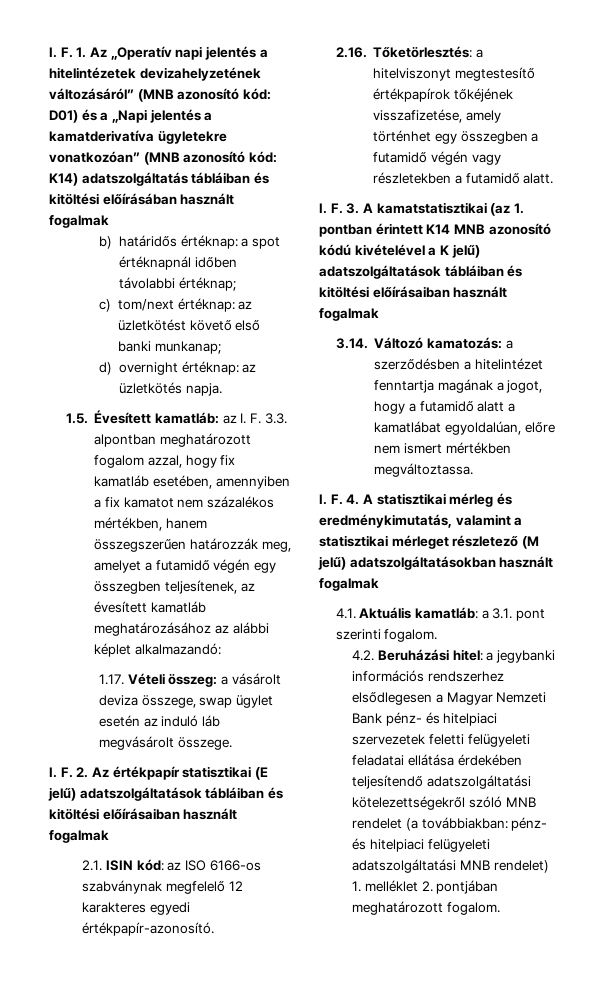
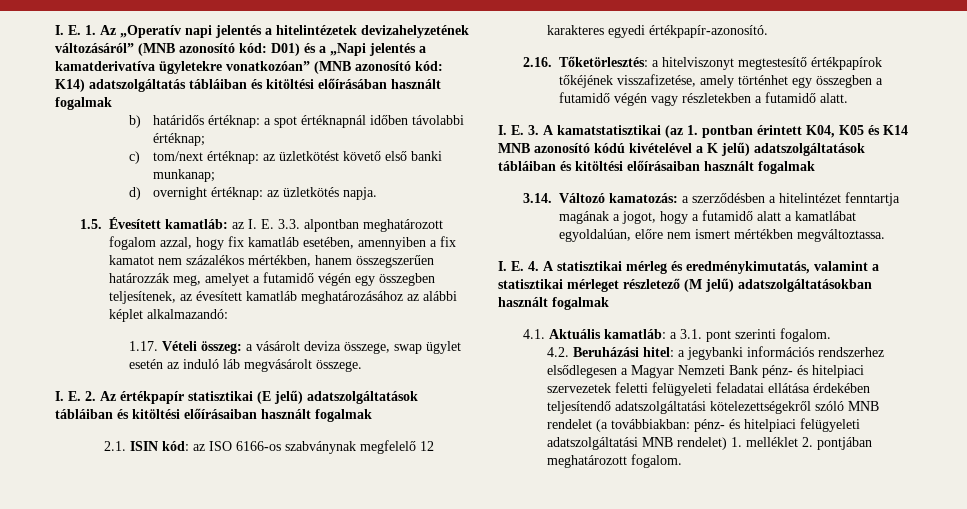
- I. F. 1. Az „Operatív napi jelentés a hitelintézetek devizahelyzetének változásáról” (MNB azonosító kód: D01) és a „Napi jelentés a kamatderivatíva ügyletekre vonatkozóan” (MNB azonosító kód: K14) adatszolgáltatás tábláiban és kitöltési előírásában használt fogalmak
+ I. E. 1. Az „Operatív napi jelentés a hitelintézetek devizahelyzetének változásáról” (MNB azonosító kód: D01) és a „Napi jelentés a kamatderivatíva ügyletekre vonatkozóan” (MNB azonosító kód: K14) adatszolgáltatás tábláiban és kitöltési előírásában használt fogalmak
- 1.5. Évesített kamatláb: az I. F. 3.3. alpontban meghatározott fogalom azzal, hogy fix kamatláb esetében, amennyiben a fix kamatot nem százalékos mértékben, hanem összegszerűen határozzák meg, amelyet a futamidő végén egy összegben teljesítenek, az évesített kamatláb meghatározásához az alábbi képlet alkalmazandó:
+ 1.5. Évesített kamatláb: az I. E. 3.3. alpontban meghatározott fogalom azzal, hogy fix kamatláb esetében, amennyiben a fix kamatot nem százalékos mértékben, hanem összegszerűen határozzák meg, amelyet a futamidő végén egy összegben teljesítenek, az évesített kamatláb meghatározásához az alábbi képlet alkalmazandó:
- I. F. 2. Az értékpapír statisztikai (E jelű) adatszolgáltatások tábláiban és kitöltési előírásaiban használt fogalmak
+ I. E. 2. Az értékpapír statisztikai (E jelű) adatszolgáltatások tábláiban és kitöltési előírásaiban használt fogalmak
- I. F. 3. A kamatstatisztikai (az 1. pontban érintett K14 MNB azonosító kódú kivételével a K jelű) adatszolgáltatások tábláiban és kitöltési előírásaiban használt fogalmak
+ I. E. 3. A kamatstatisztikai (az 1. pontban érintett K04, K05 és K14 MNB azonosító kódú kivételével a K jelű) adatszolgáltatások tábláiban és kitöltési előírásaiban használt fogalmak
- I. F. 4. A statisztikai mérleg és eredménykimutatás, valamint a statisztikai mérleget részletező (M jelű) adatszolgáltatásokban használt fogalmak
+ I. E. 4. A statisztikai mérleg és eredménykimutatás, valamint a statisztikai mérleget részletező (M jelű) adatszolgáltatásokban használt fogalmak

